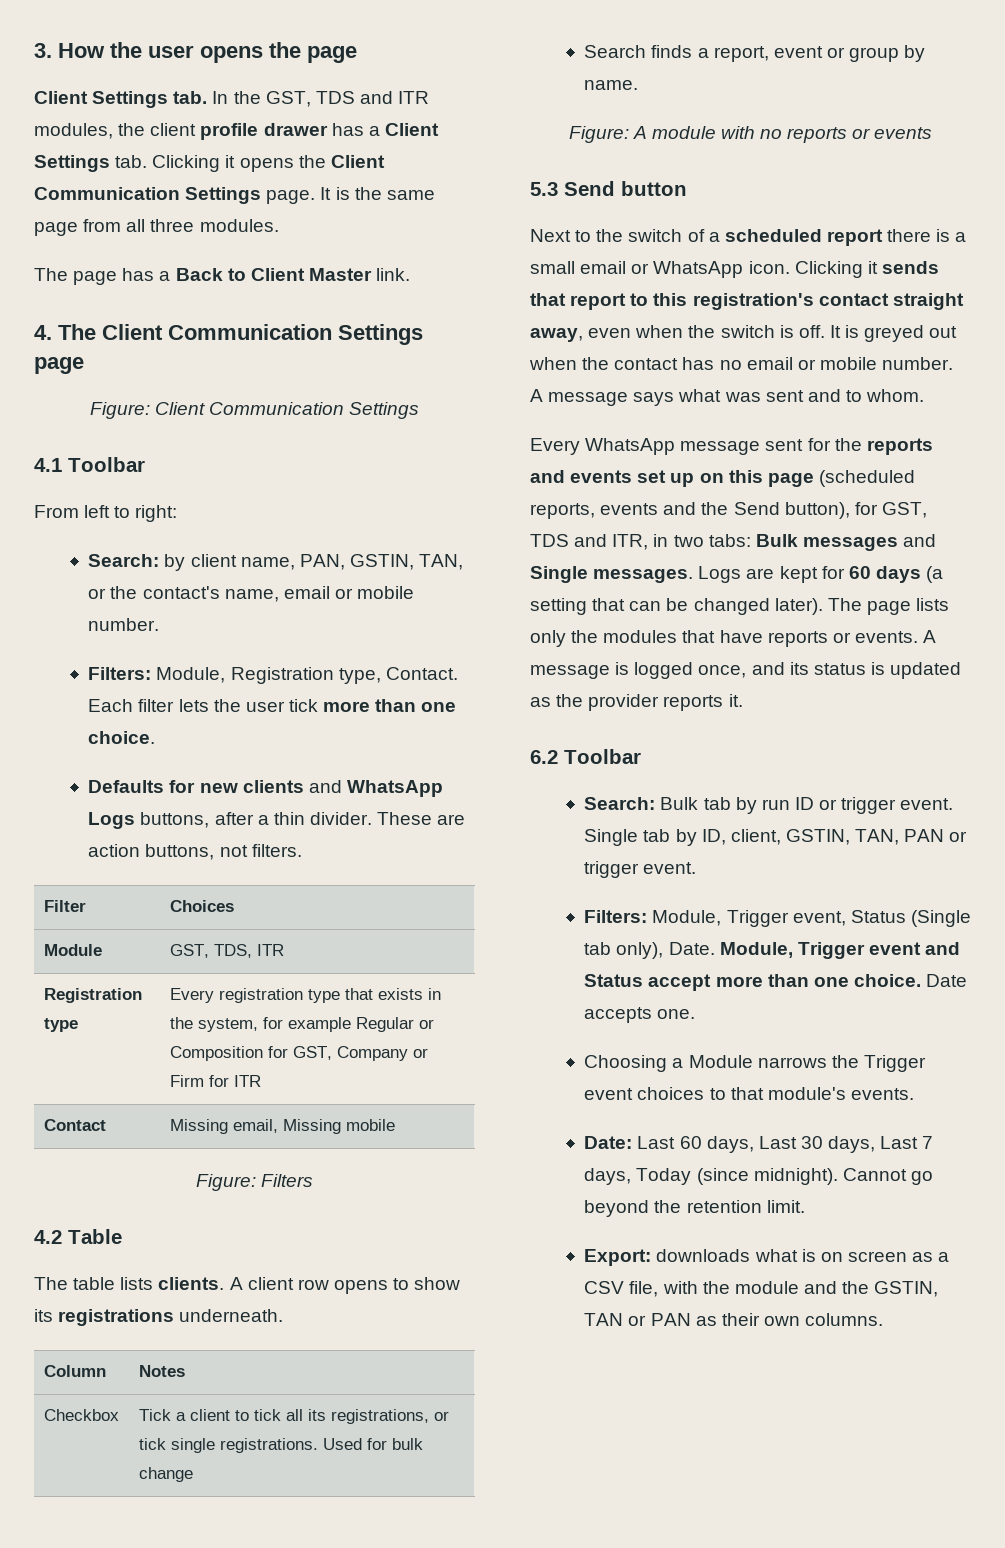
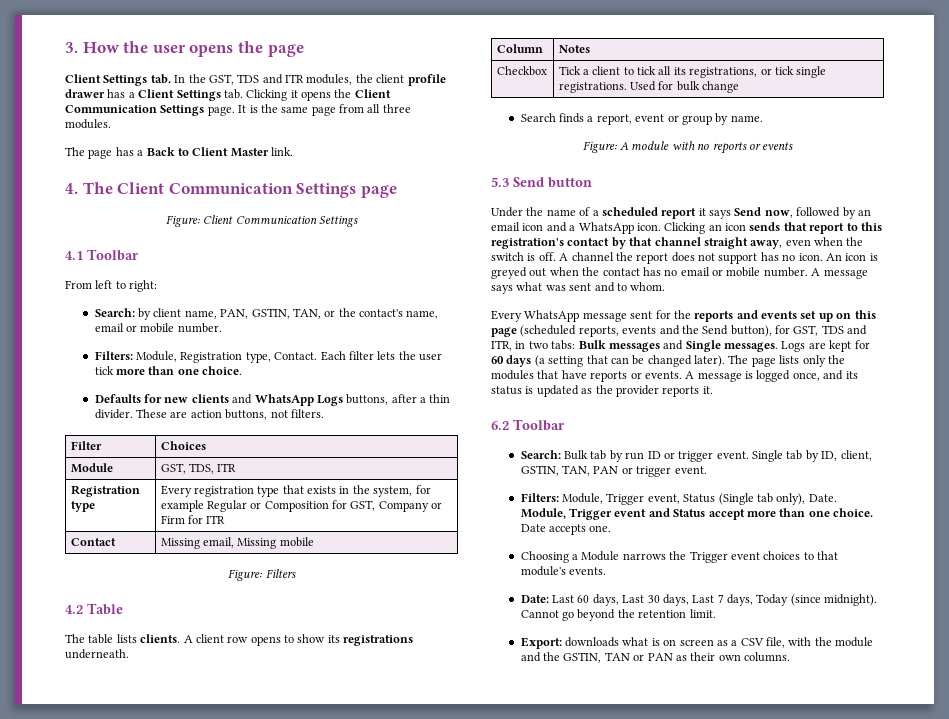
- Next to the switch of a scheduled report there is a small email or WhatsApp icon.
+ Under the name of a scheduled report it says Send now, followed by an email icon and a WhatsApp icon.
- Clicking it sends that report to this registration's contact straight away, even when the switch is off.
+ Clicking an icon sends that report to this registration's contact by that channel straight away, even when the switch is off.
- It is greyed out when the contact has no email or mobile number.
+ A channel the report does not support has no icon. An icon is greyed out when the contact has no email or mobile number.

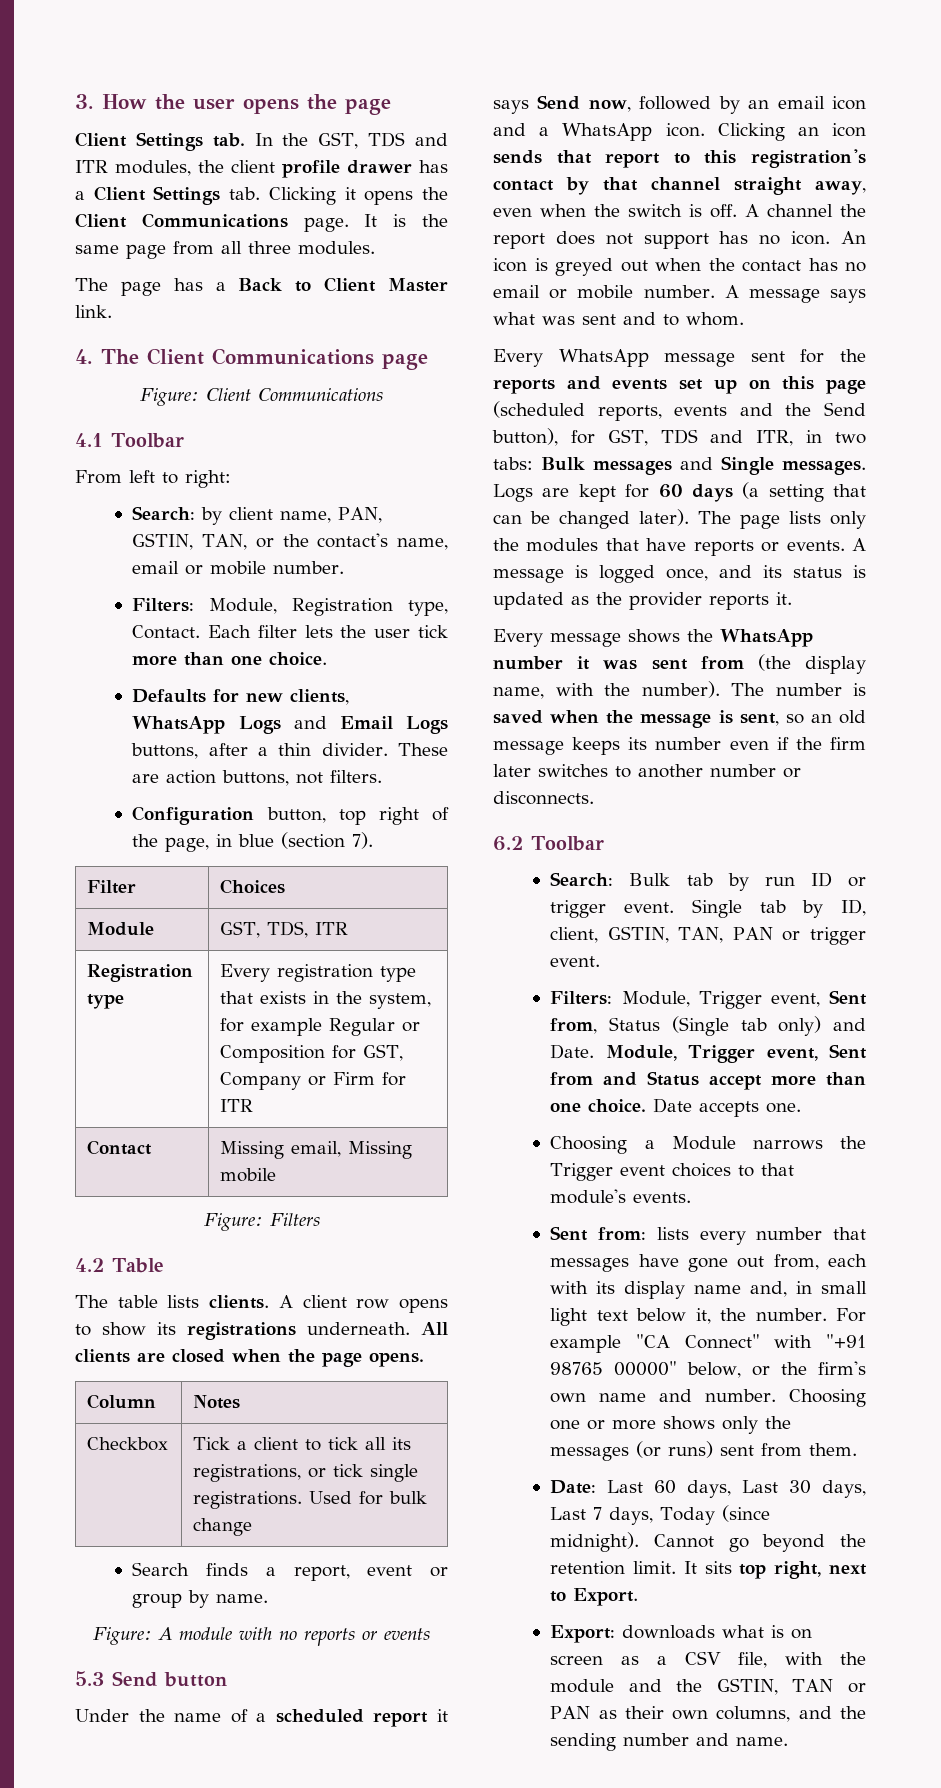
- Client Settings tab. In the GST, TDS and ITR modules, the client profile drawer has a Client Settings tab. Clicking it opens the Client Communication Settings page.
+ Client Settings tab. In the GST, TDS and ITR modules, the client profile drawer has a Client Settings tab. Clicking it opens the Client Communications page.
- 4. The Client Communication Settings page
+ 4. The Client Communications page
- Figure: Client Communication Settings
+ Figure: Client Communications
- Defaults for new clients and WhatsApp Logs buttons, after a thin divider.
+ Defaults for new clients, WhatsApp Logs and Email Logs buttons, after a thin divider.
+ Configuration button, top right of the page, in blue (section 7).
+ All clients are closed when the page opens.
+ Every message shows the WhatsApp number it was sent from (the display name, with the number). The number is saved when the message is sent, so an old message keeps its number even if the firm later switches to another number or disconnects.
- Filters: Module, Trigger event, Status (Single tab only), Date.
+ Filters: Module, Trigger event, Sent from, Status (Single tab only) and Date.
- Module, Trigger event and Status accept more than one choice.
+ Module, Trigger event, Sent from and Status accept more than one choice.
+ Sent from: lists every number that messages have gone out from, each with its display name and, in small light text below it, the number. For example "CA Connect" with "+91 98765 00000" below, or the firm's own name and number. Choosing one or more shows only the messages (or runs) sent from them.
+ It sits top right, next to Export.
- Export: downloads what is on screen as a CSV file, with the module and the GSTIN, TAN or PAN as their own columns.
+ Export: downloads what is on screen as a CSV file, with the module and the GSTIN, TAN or PAN as their own columns, and the sending number and name.

